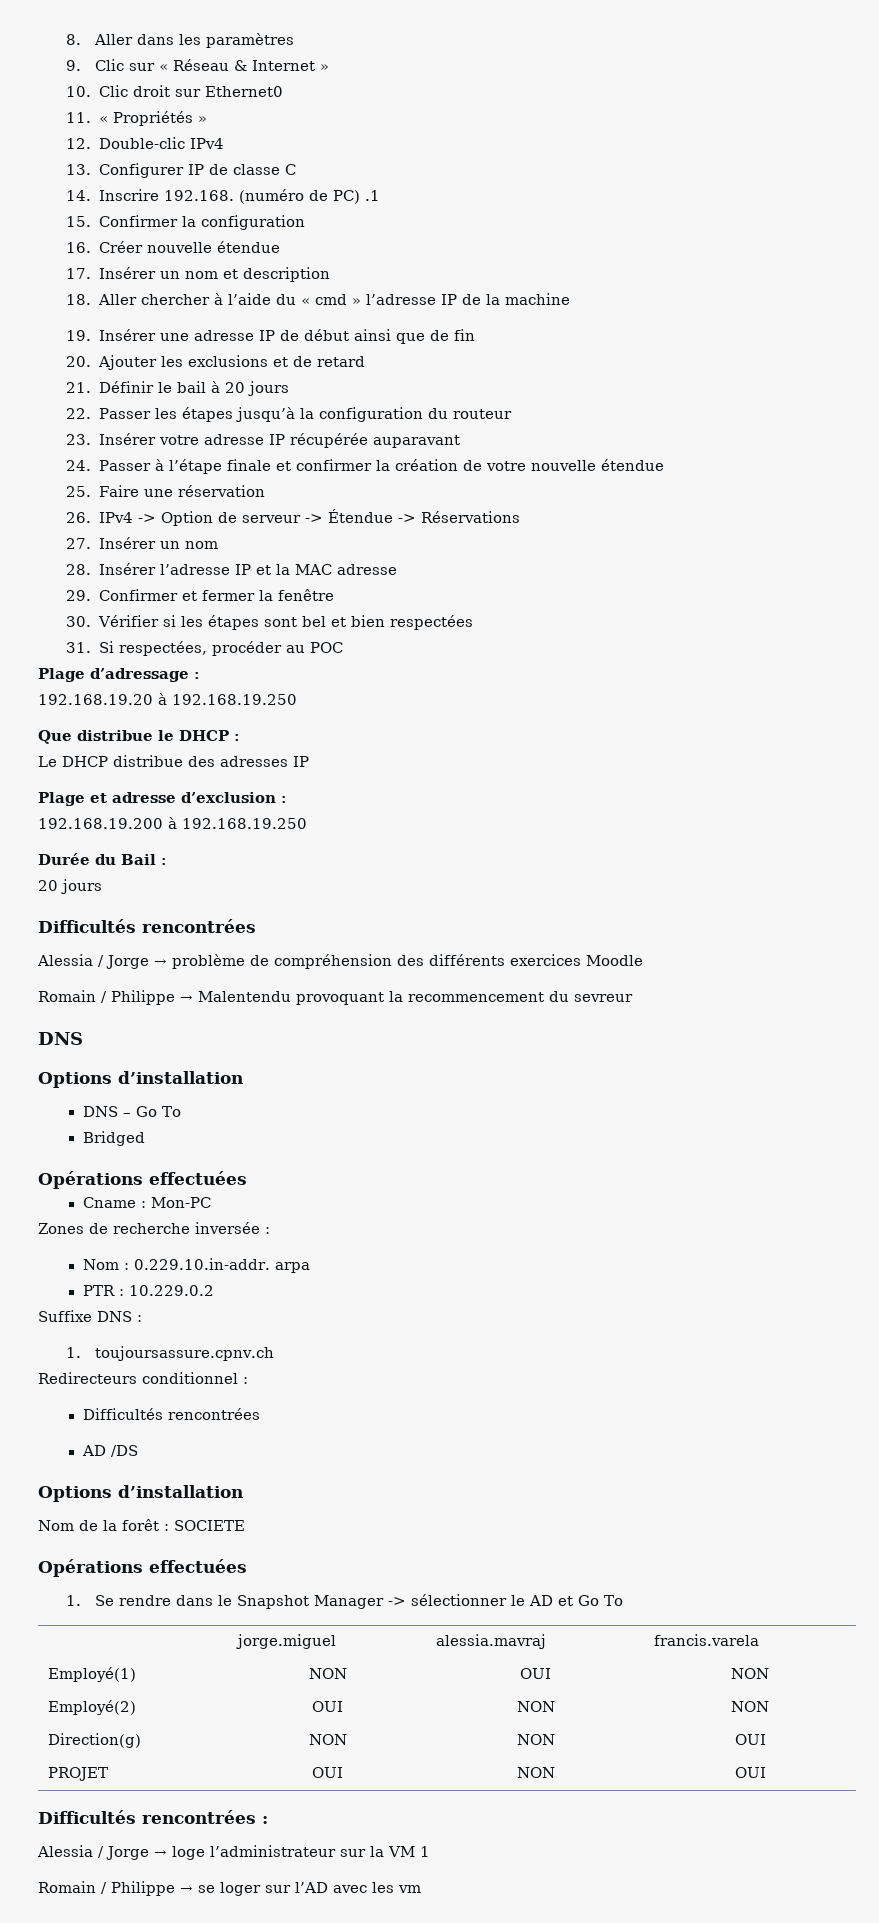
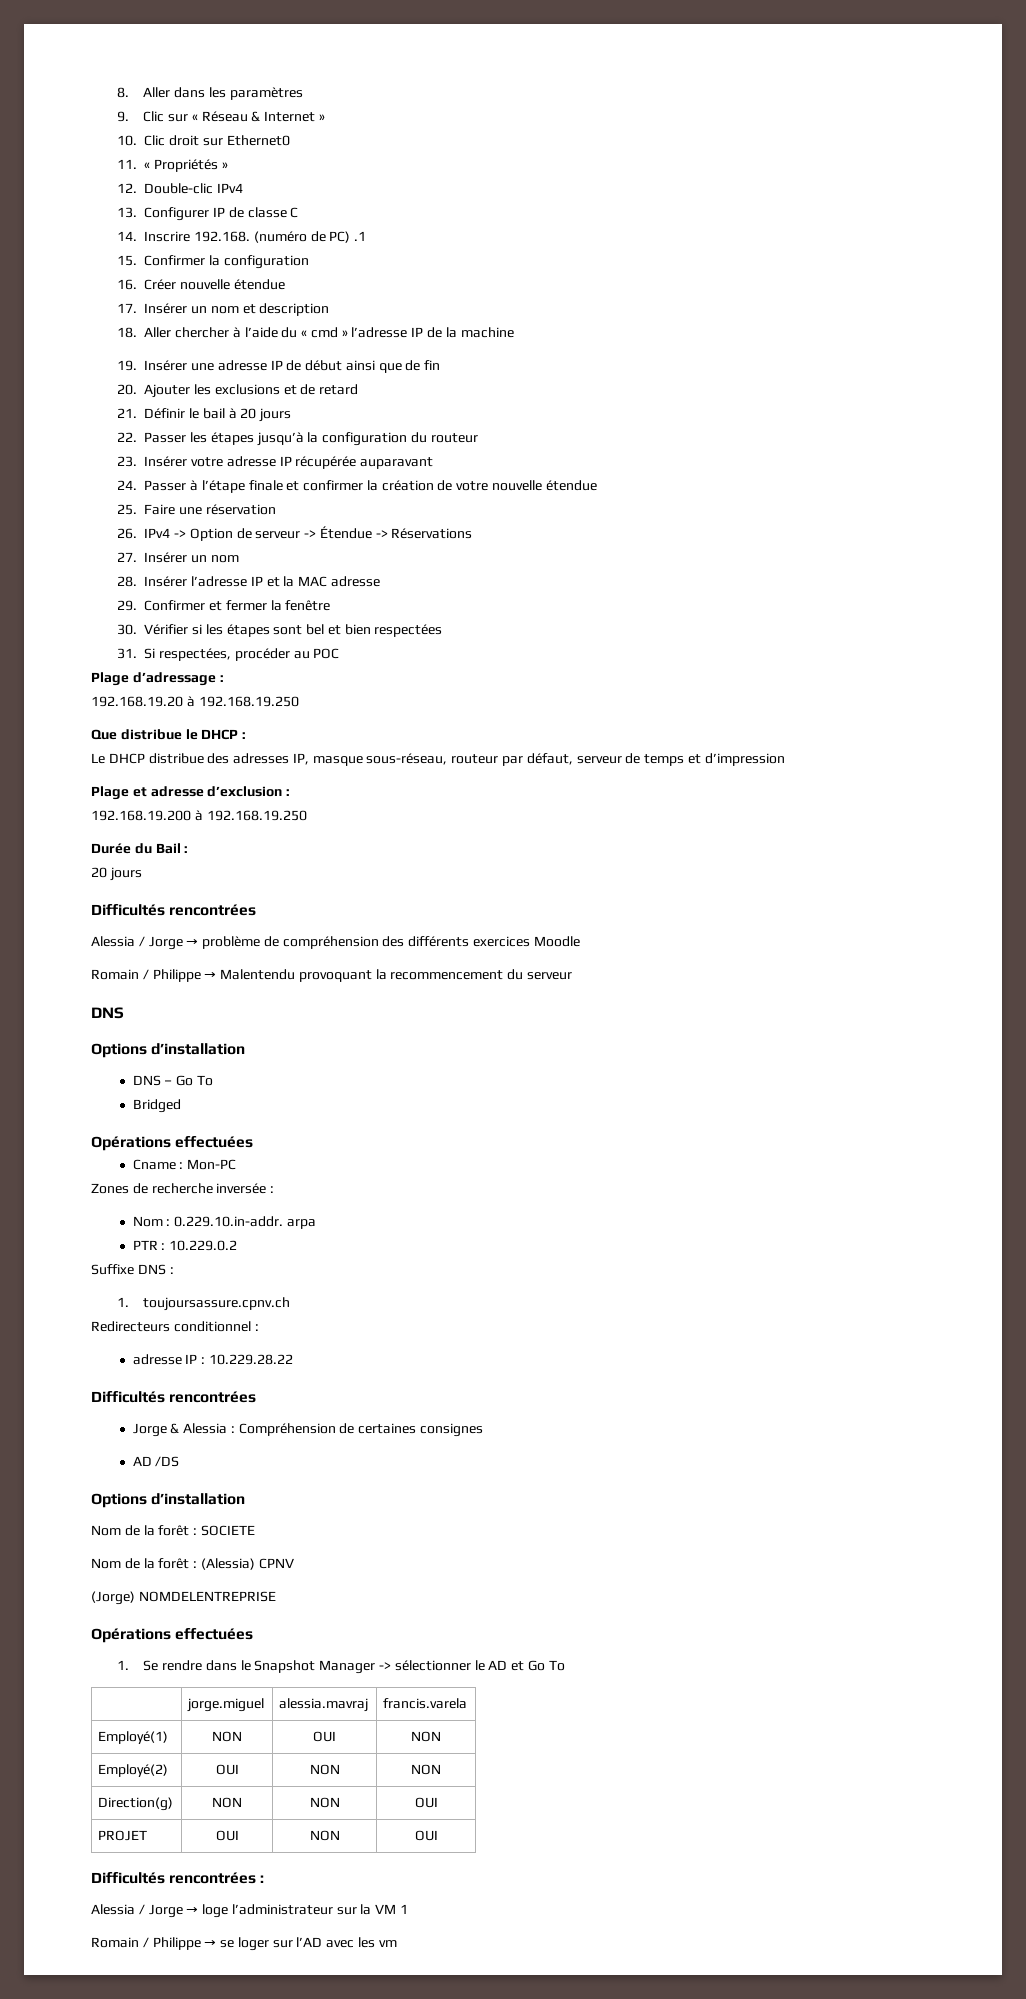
- Le DHCP distribue des adresses IP
+ Le DHCP distribue des adresses IP, masque sous-réseau, routeur par défaut, serveur de temps et d’impression
- Romain / Philippe → Malentendu provoquant la recommencement du sevreur
+ Romain / Philippe → Malentendu provoquant la recommencement du serveur
  Redirecteurs conditionnel :
+ adresse IP : 10.229.28.22
  Difficultés rencontrées
+ Jorge & Alessia : Compréhension de certaines consignes
+ Nom de la forêt : (Alessia) CPNV
+ (Jorge) NOMDELENTREPRISE

